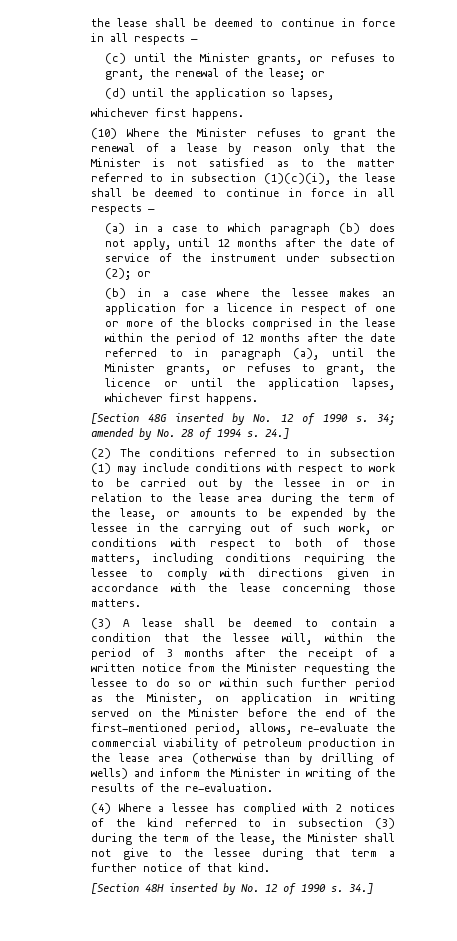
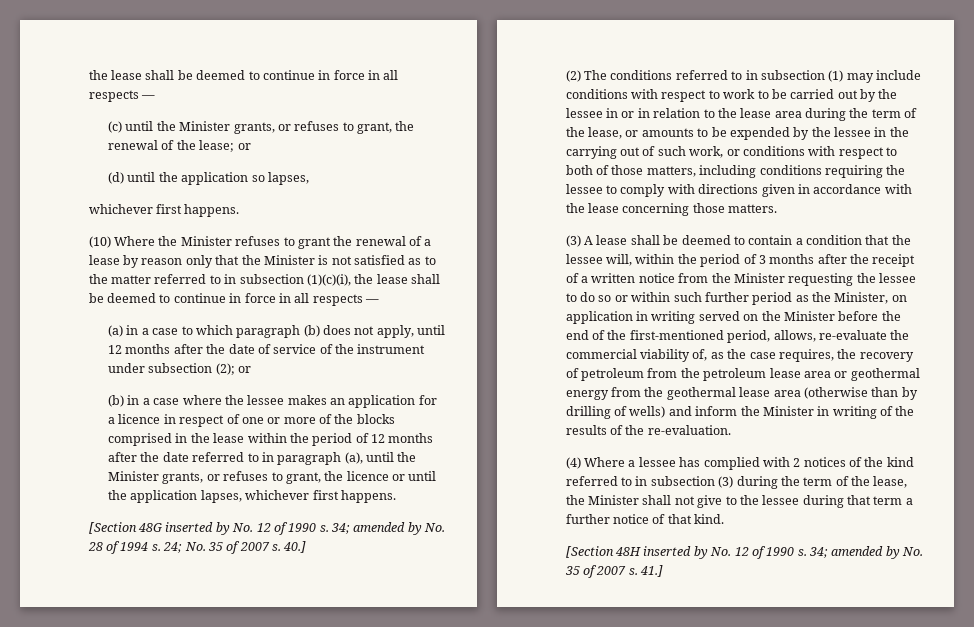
- 24.]
+ 24; No. 35 of 2007 s. 40.]
- (3) A lease shall be deemed to contain a condition that the lessee will, within the period of 3 months after the receipt of a written notice from the Minister requesting the lessee to do so or within such further period as the Minister, on application in writing served on the Minister before the end of the first-mentioned period, allows, re-evaluate the commercial viability of petroleum production in the lease area (otherwise than by drilling of wells) and inform the Minister in writing of the results of the re-evaluation.
+ (3) A lease shall be deemed to contain a condition that the lessee will, within the period of 3 months after the receipt of a written notice from the Minister requesting the lessee to do so or within such further period as the Minister, on application in writing served on the Minister before the end of the first-mentioned period, allows, re-evaluate the commercial viability of, as the case requires, the recovery of petroleum from the petroleum lease area or geothermal energy from the geothermal lease area (otherwise than by drilling of wells) and inform the Minister in writing of the results of the re-evaluation.
- 34.]
+ 34; amended by No. 35 of 2007 s. 41.]

